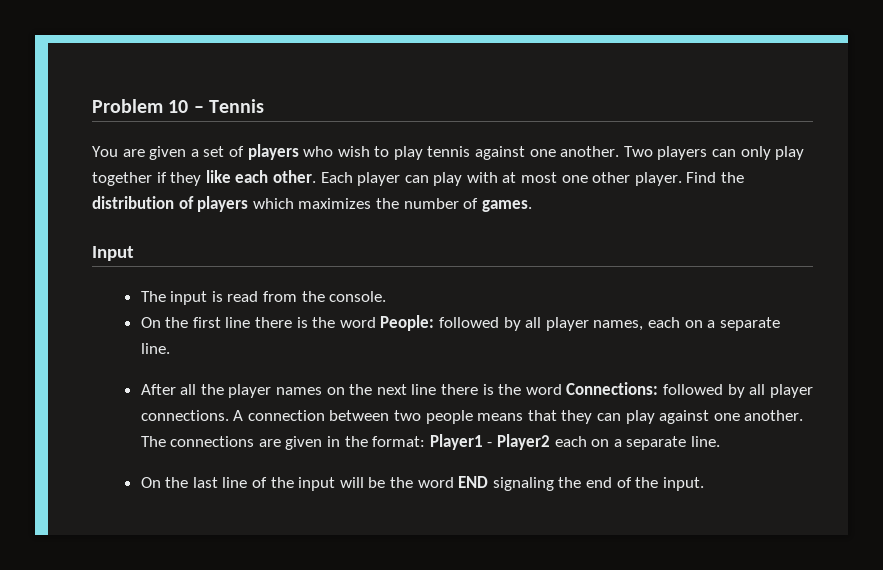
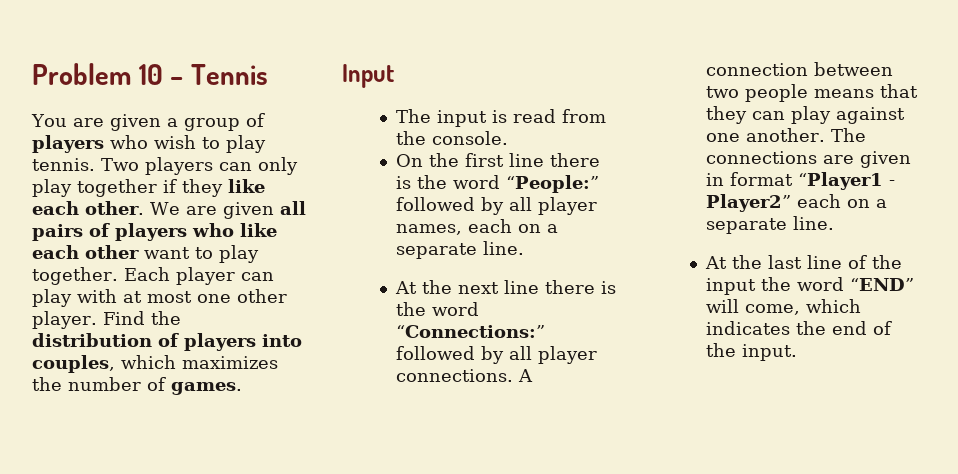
- You are given a set of players who wish to play tennis against one another.
+ You are given a group of players who wish to play tennis.
+ We are given all pairs of players who like each other want to play together.
- Find the distribution of players which maximizes the number of games.
+ Find the distribution of players into couples, which maximizes the number of games.
- On the first line there is the word People: followed by all player names, each on a separate line.
+ On the first line there is the word “People:” followed by all player names, each on a separate line.
- After all the player names on the next line there is the word Connections: followed by all player connections.
+ At the next line there is the word “Connections:” followed by all player connections.
- The connections are given in the format: Player1 - Player2 each on a separate line.
- On the last line of the input will be the word END signaling the end of the input.
+ The connections are given in format “Player1 - Player2” each on a separate line.
+ At the last line of the input the word “END” will come, which indicates the end of the input.

